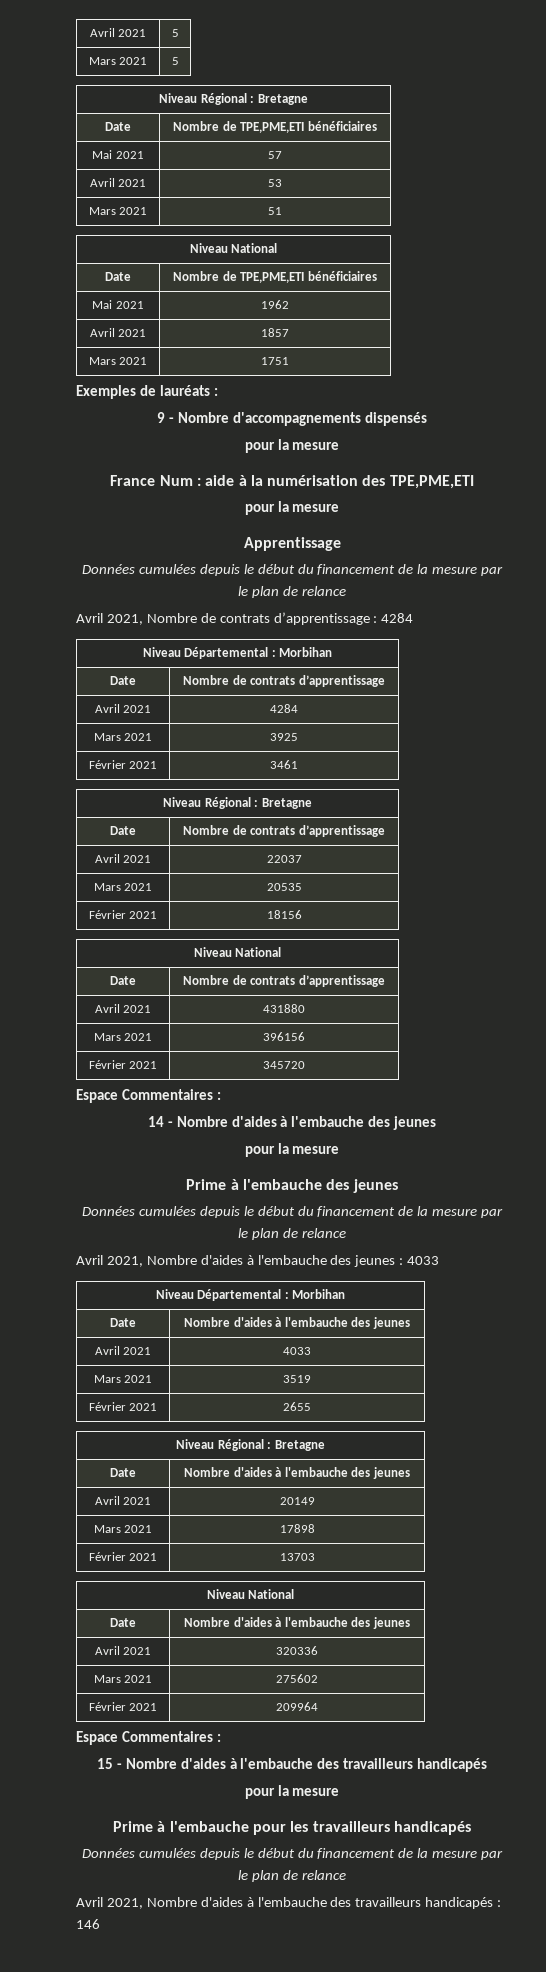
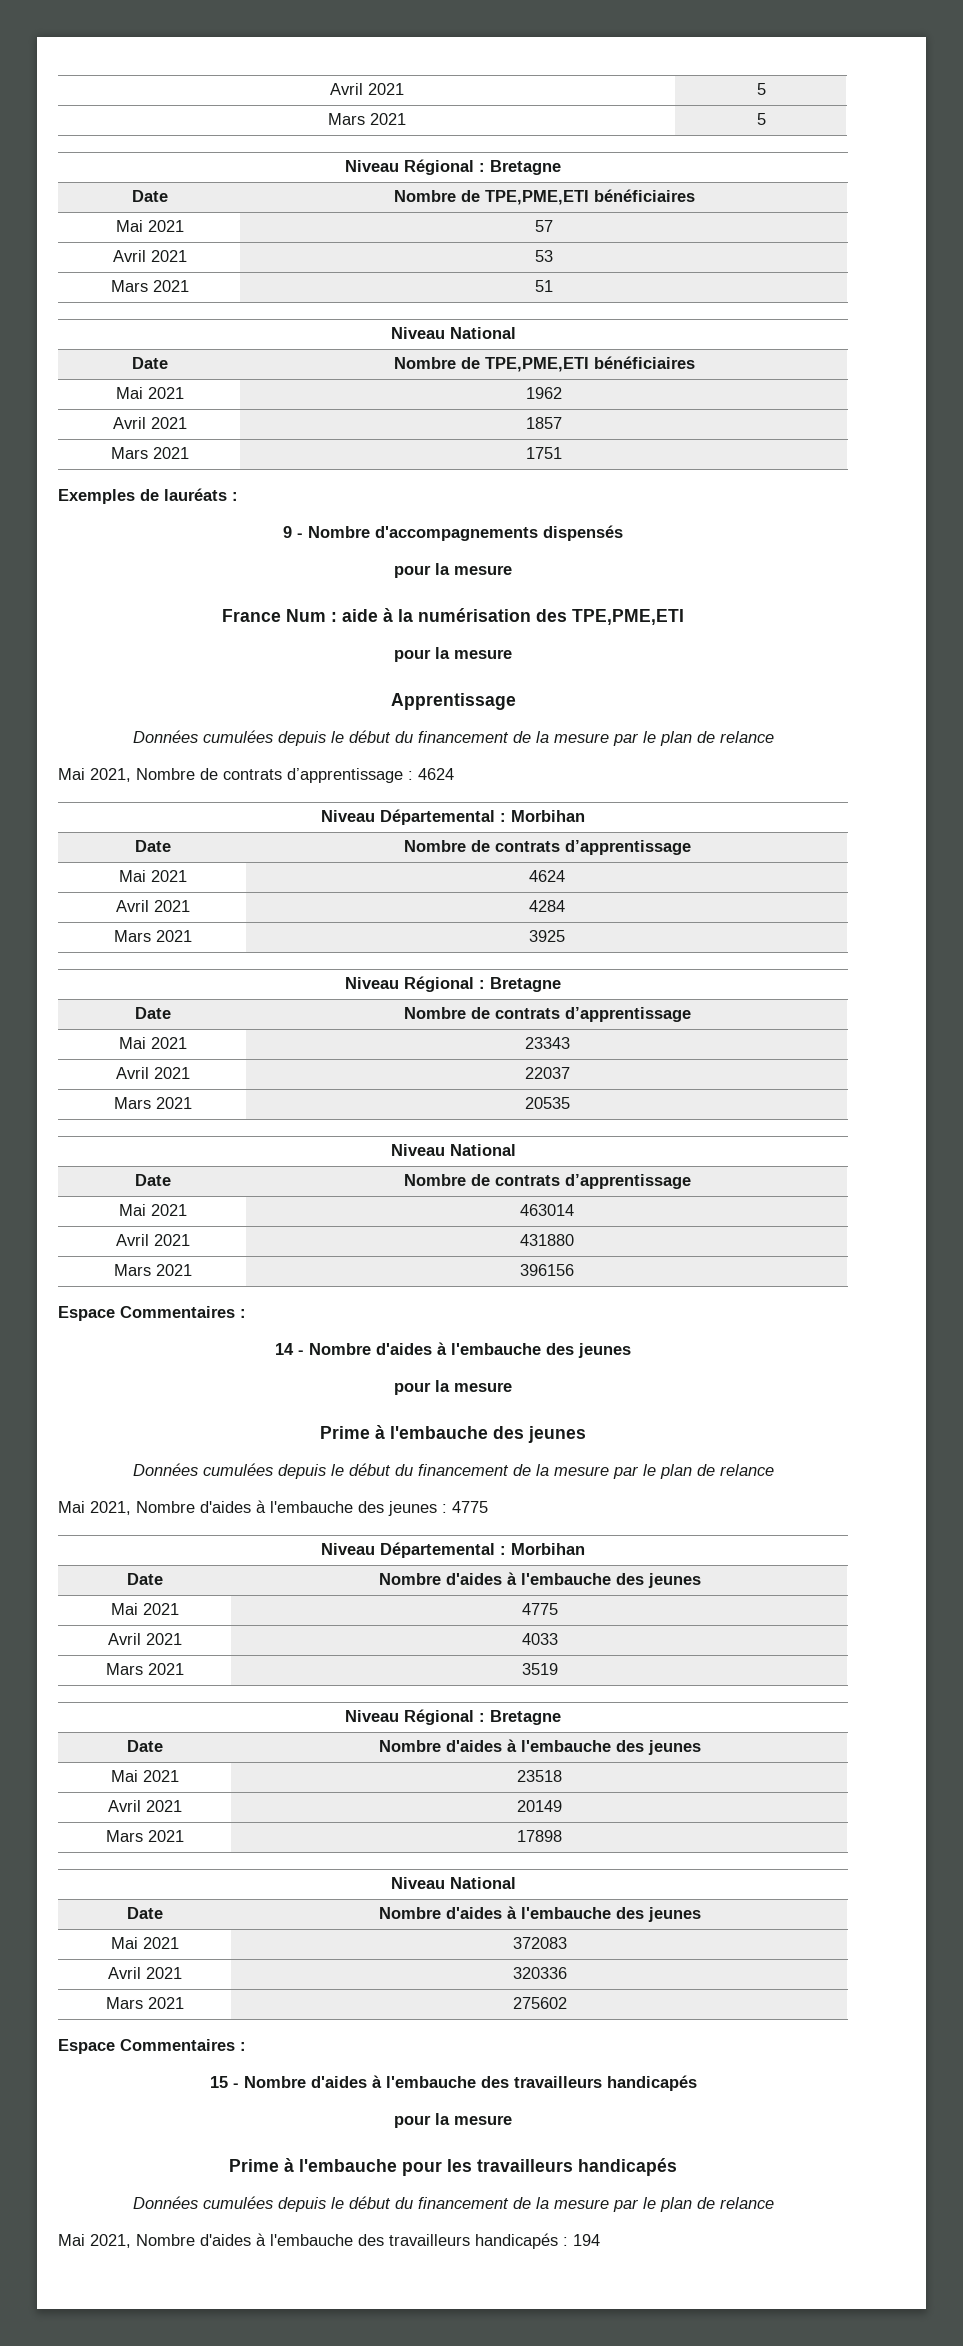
- Avril 2021, Nombre de contrats d’apprentissage : 4284
+ Mai 2021, Nombre de contrats d’apprentissage : 4624
+ Mai 2021 | 4624
- Février 2021 | 3461
+ Mai 2021 | 23343
- Février 2021 | 18156
+ Mai 2021 | 463014
- Février 2021 | 345720
- Avril 2021, Nombre d'aides à l'embauche des jeunes : 4033
+ Mai 2021, Nombre d'aides à l'embauche des jeunes : 4775
+ Mai 2021 | 4775
- Février 2021 | 2655
+ Mai 2021 | 23518
- Février 2021 | 13703
+ Mai 2021 | 372083
- Février 2021 | 209964
- Avril 2021, Nombre d'aides à l'embauche des travailleurs handicapés : 146
+ Mai 2021, Nombre d'aides à l'embauche des travailleurs handicapés : 194

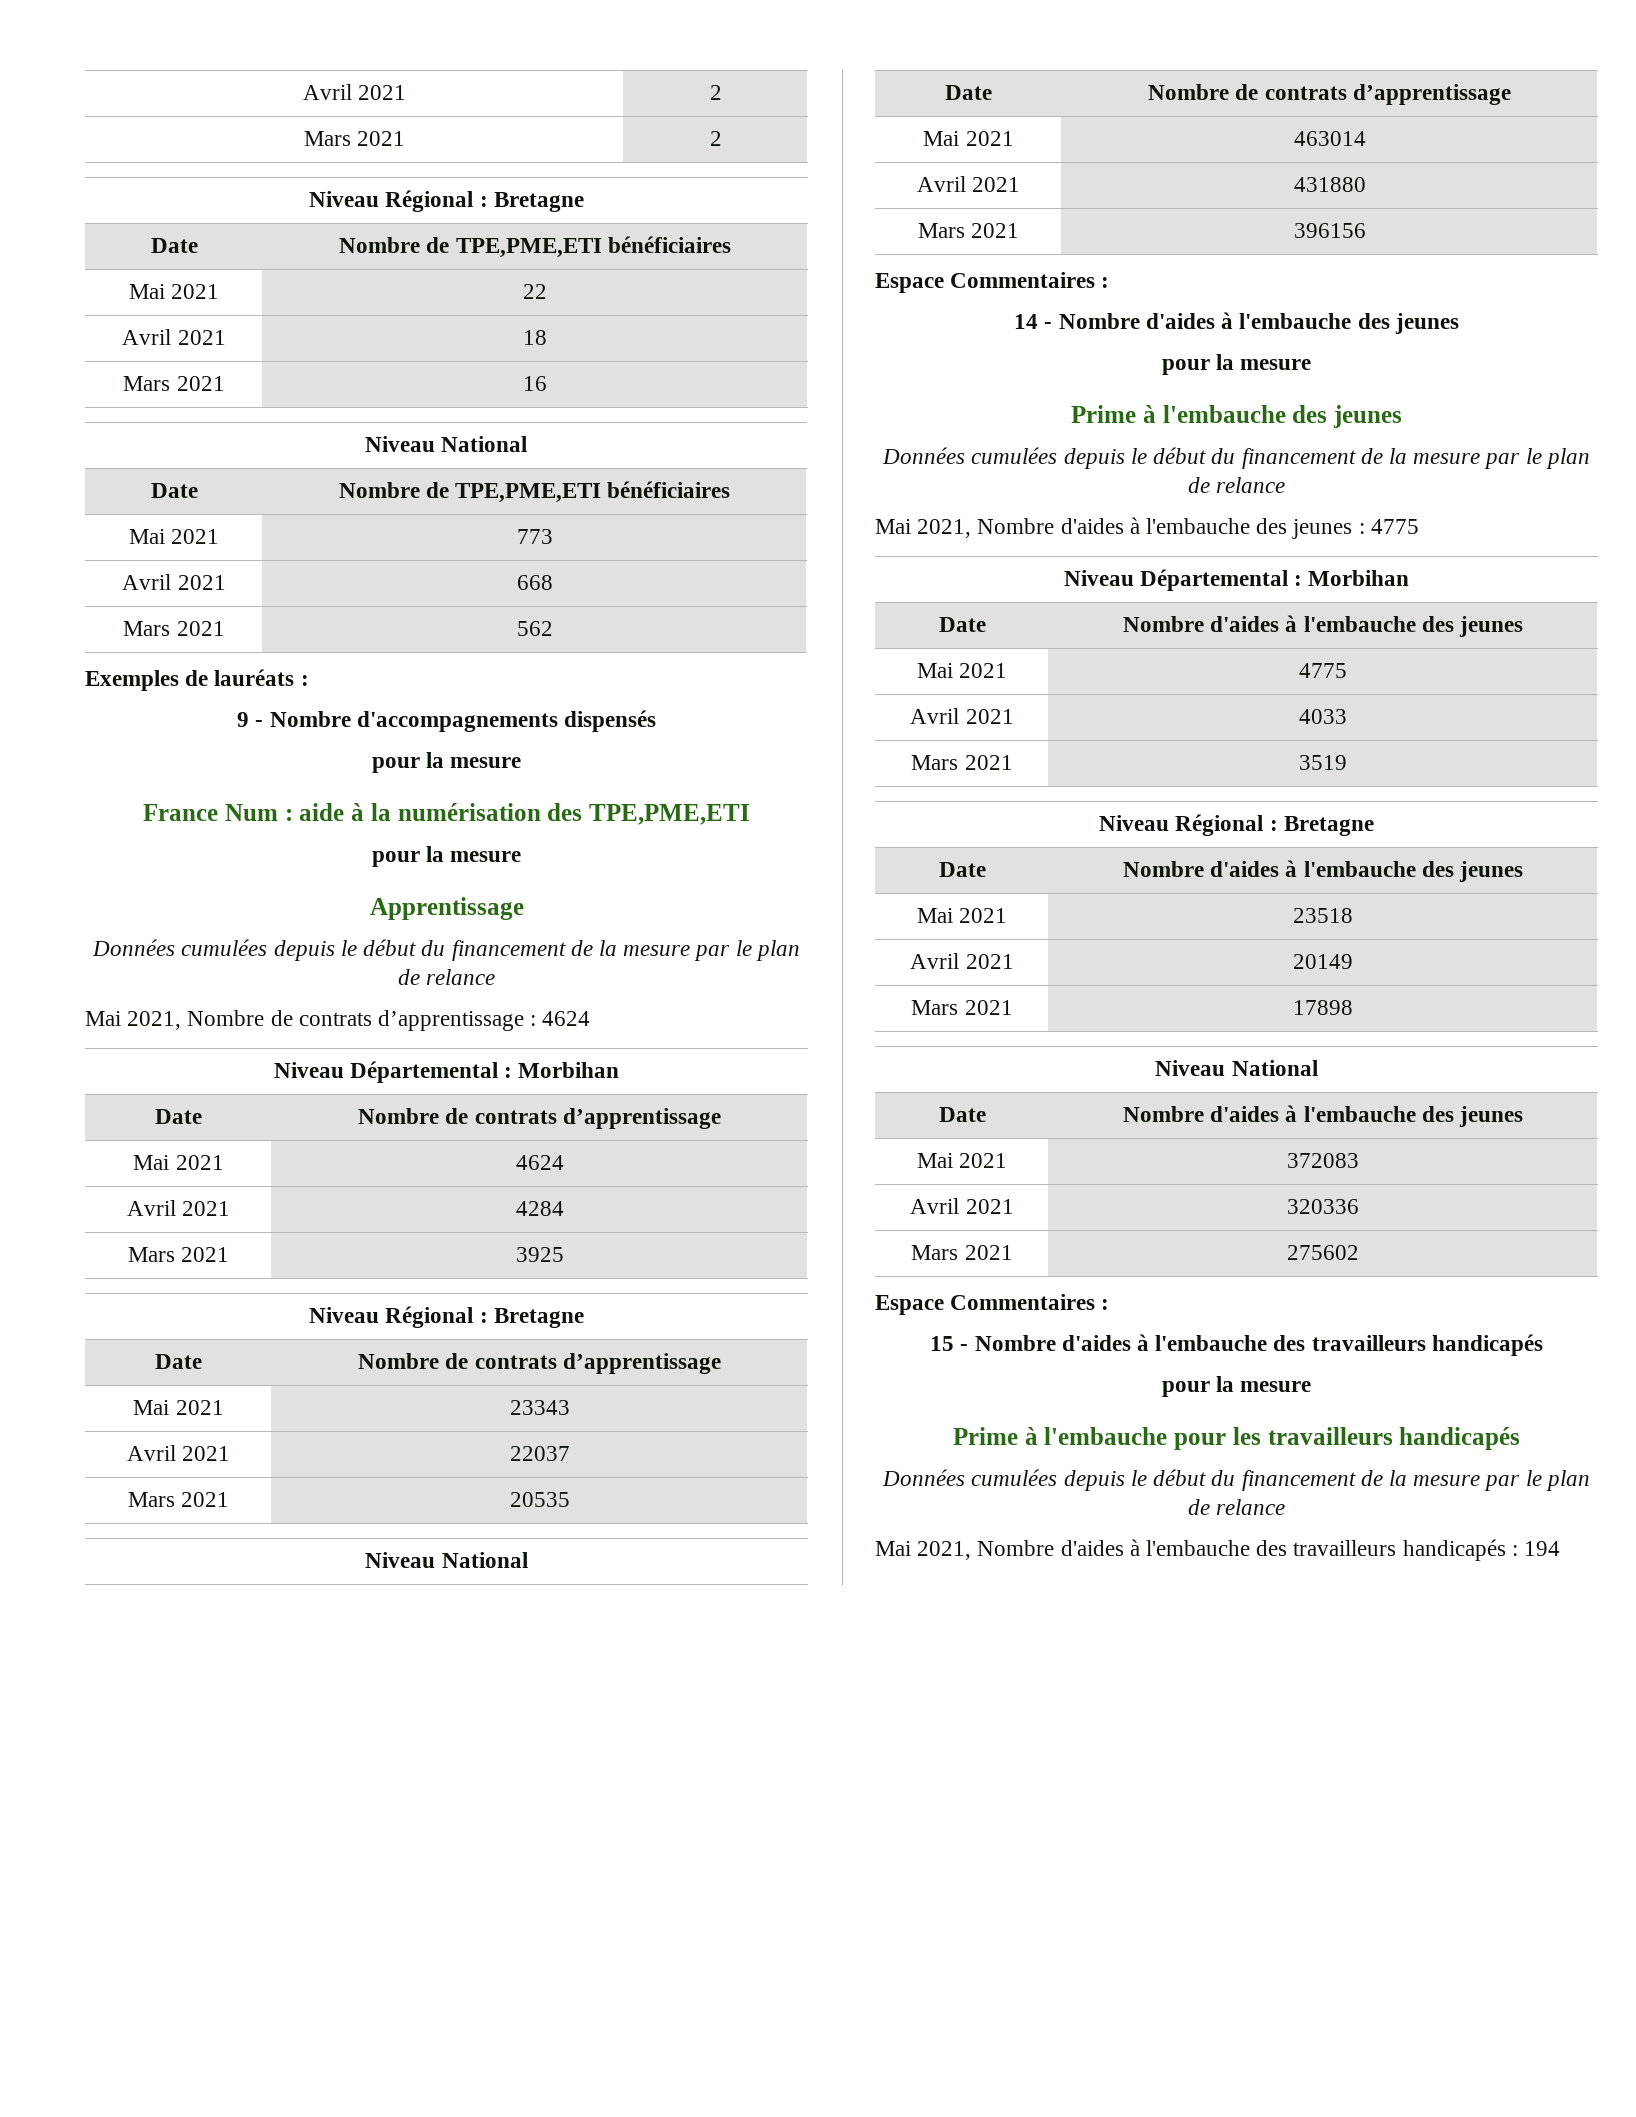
- Avril 2021 | 5
- Mars 2021 | 5
+ Avril 2021 | 2
+ Mars 2021 | 2
- Mai 2021 | 57
- Avril 2021 | 53
- Mars 2021 | 51
+ Mai 2021 | 22
+ Avril 2021 | 18
+ Mars 2021 | 16
- Mai 2021 | 1962
- Avril 2021 | 1857
- Mars 2021 | 1751
+ Mai 2021 | 773
+ Avril 2021 | 668
+ Mars 2021 | 562

